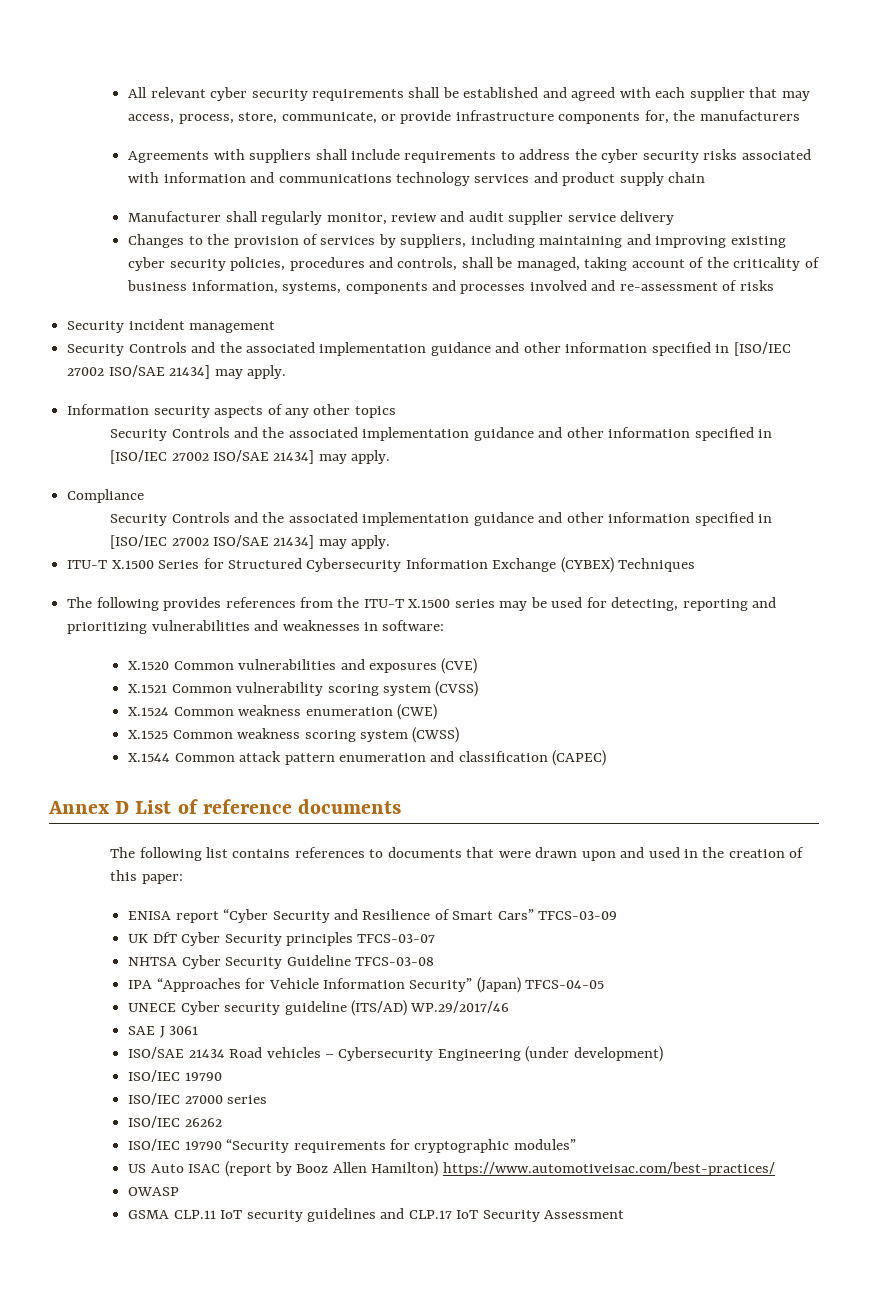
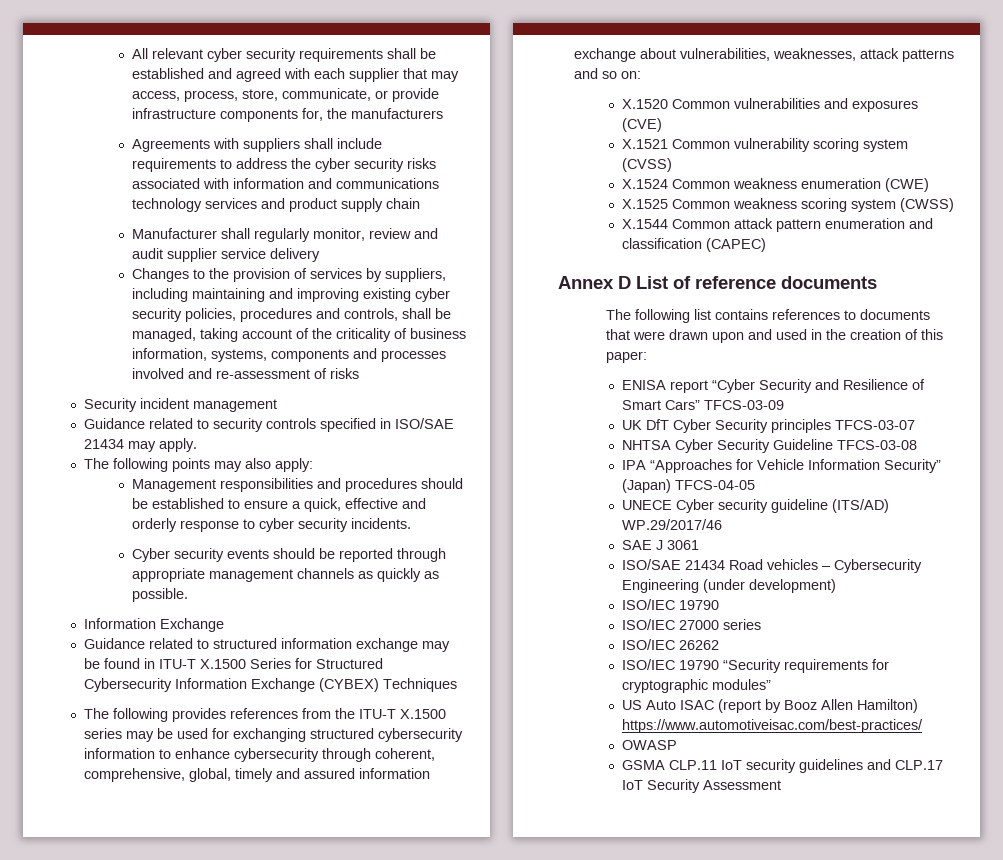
  Security incident management
- Security Controls and the associated implementation guidance and other information specified in [ISO/IEC 27002 ISO/SAE 21434] may apply.
- Information security aspects of any other topics
- Security Controls and the associated implementation guidance and other information specified in [ISO/IEC 27002 ISO/SAE 21434] may apply.
- Compliance
- Security Controls and the associated implementation guidance and other information specified in [ISO/IEC 27002 ISO/SAE 21434] may apply.
- ITU-T X.1500 Series for Structured Cybersecurity Information Exchange (CYBEX) Techniques
+ Guidance related to security controls specified in ISO/SAE 21434 may apply.
+ The following points may also apply:
+ Management responsibilities and procedures should be established to ensure a quick, effective and orderly response to cyber security incidents.
+ Cyber security events should be reported through appropriate management channels as quickly as possible.
+ Information Exchange
+ Guidance related to structured information exchange may be found in ITU-T X.1500 Series for Structured Cybersecurity Information Exchange (CYBEX) Techniques
- The following provides references from the ITU-T X.1500 series may be used for detecting, reporting and prioritizing vulnerabilities and weaknesses in software:
+ The following provides references from the ITU-T X.1500 series may be used for exchanging structured cybersecurity information to enhance cybersecurity through coherent, comprehensive, global, timely and assured information exchange about vulnerabilities, weaknesses, attack patterns and so on:

